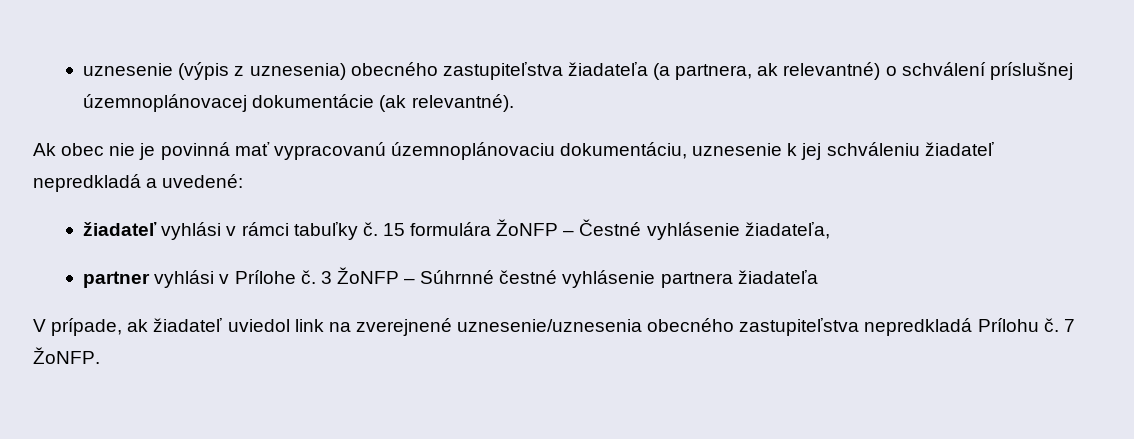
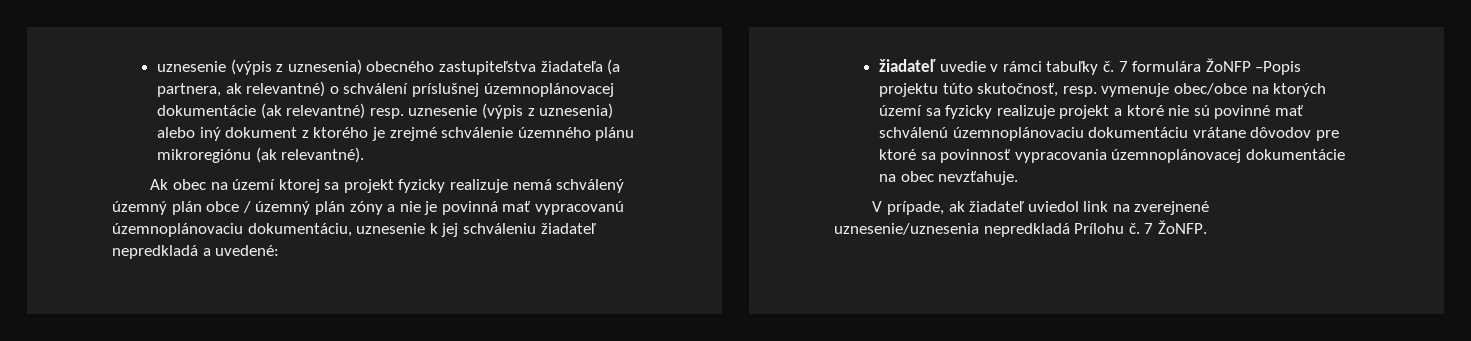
- uznesenie (výpis z uznesenia) obecného zastupiteľstva žiadateľa (a partnera, ak relevantné) o schválení príslušnej územnoplánovacej dokumentácie (ak relevantné).
- Ak obec nie je povinná mať vypracovanú územnoplánovaciu dokumentáciu, uznesenie k jej schváleniu žiadateľ nepredkladá a uvedené:
+ uznesenie (výpis z uznesenia) obecného zastupiteľstva žiadateľa (a partnera, ak relevantné) o schválení príslušnej územnoplánovacej dokumentácie (ak relevantné) resp. uznesenie (výpis z uznesenia) alebo iný dokument z ktorého je zrejmé schválenie územného plánu mikroregiónu (ak relevantné).
+ Ak obec na území ktorej sa projekt fyzicky realizuje nemá schválený územný plán obce / územný plán zóny a nie je povinná mať vypracovanú územnoplánovaciu dokumentáciu, uznesenie k jej schváleniu žiadateľ nepredkladá a uvedené:
- žiadateľ vyhlási v rámci tabuľky č.
+ žiadateľ uvedie v rámci tabuľky č.
- 15 formulára ŽoNFP – Čestné vyhlásenie žiadateľa,
- partner vyhlási v Prílohe č. 3 ŽoNFP – Súhrnné čestné vyhlásenie partnera žiadateľa
+ 7 formulára ŽoNFP –Popis projektu túto skutočnosť, resp. vymenuje obec/obce na ktorých území sa fyzicky realizuje projekt a ktoré nie sú povinné mať schválenú územnoplánovaciu dokumentáciu vrátane dôvodov pre ktoré sa povinnosť vypracovania územnoplánovacej dokumentácie na obec nevzťahuje.
- V prípade, ak žiadateľ uviedol link na zverejnené uznesenie/uznesenia obecného zastupiteľstva nepredkladá Prílohu č.
+ V prípade, ak žiadateľ uviedol link na zverejnené uznesenie/uznesenia nepredkladá Prílohu č.

